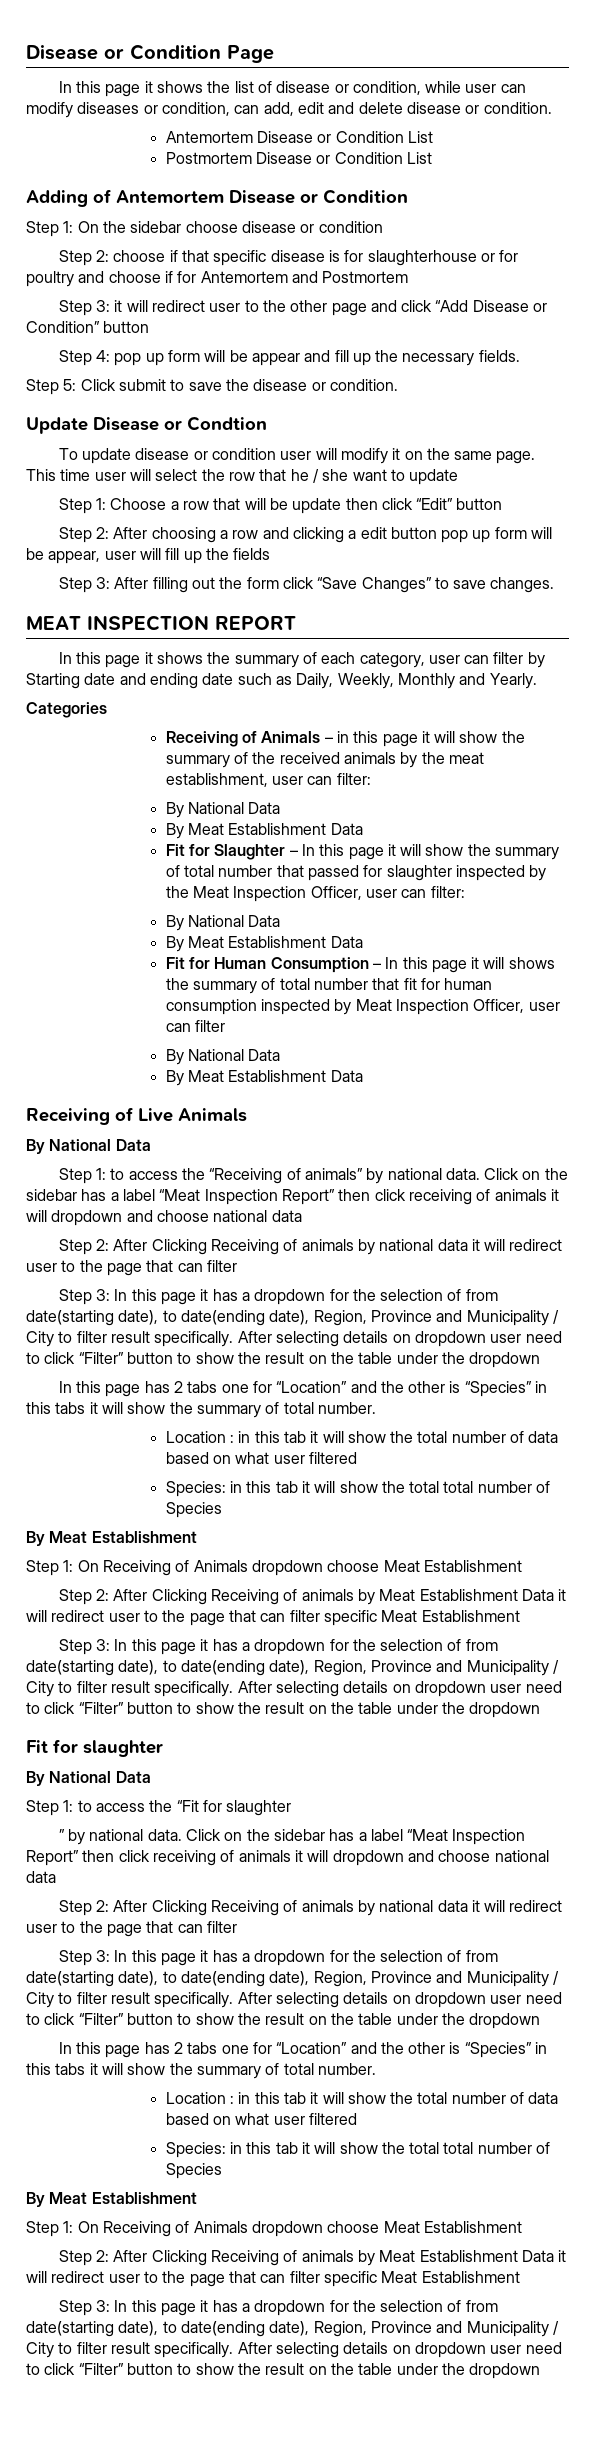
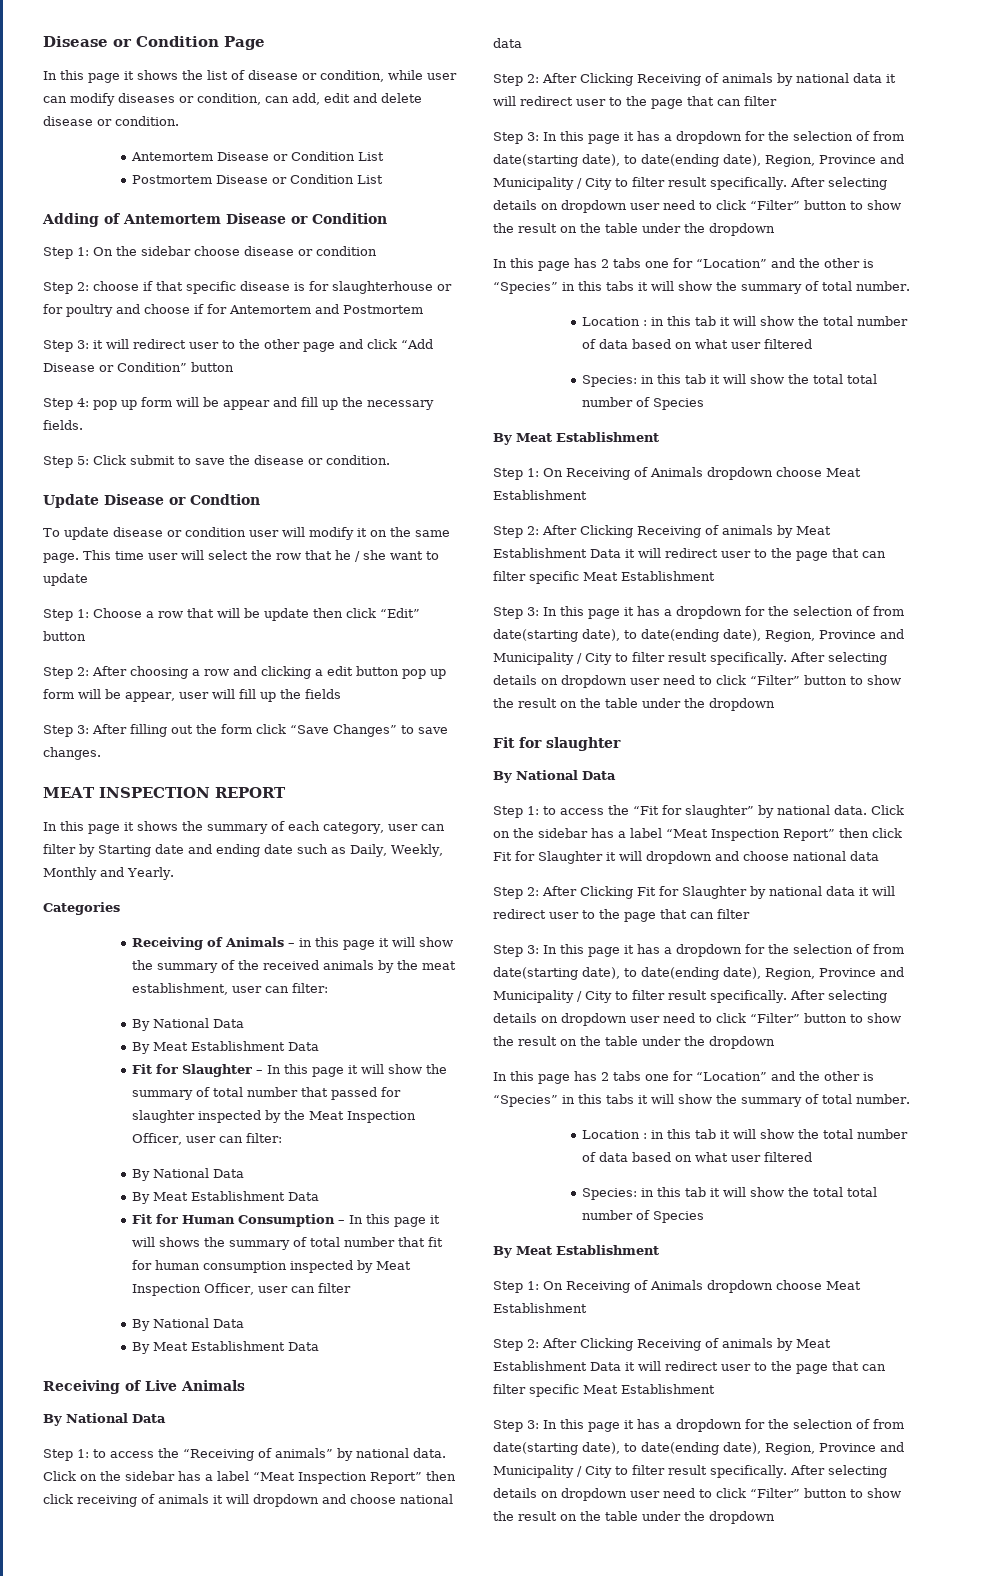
- Step 1: to access the “Fit for slaughter
- ” by national data. Click on the sidebar has a label “Meat Inspection Report” then click receiving of animals it will dropdown and choose national data
- Step 2: After Clicking Receiving of animals by national data it will redirect user to the page that can filter
+ Step 1: to access the “Fit for slaughter” by national data. Click on the sidebar has a label “Meat Inspection Report” then click Fit for Slaughter it will dropdown and choose national data
+ Step 2: After Clicking Fit for Slaughter by national data it will redirect user to the page that can filter

